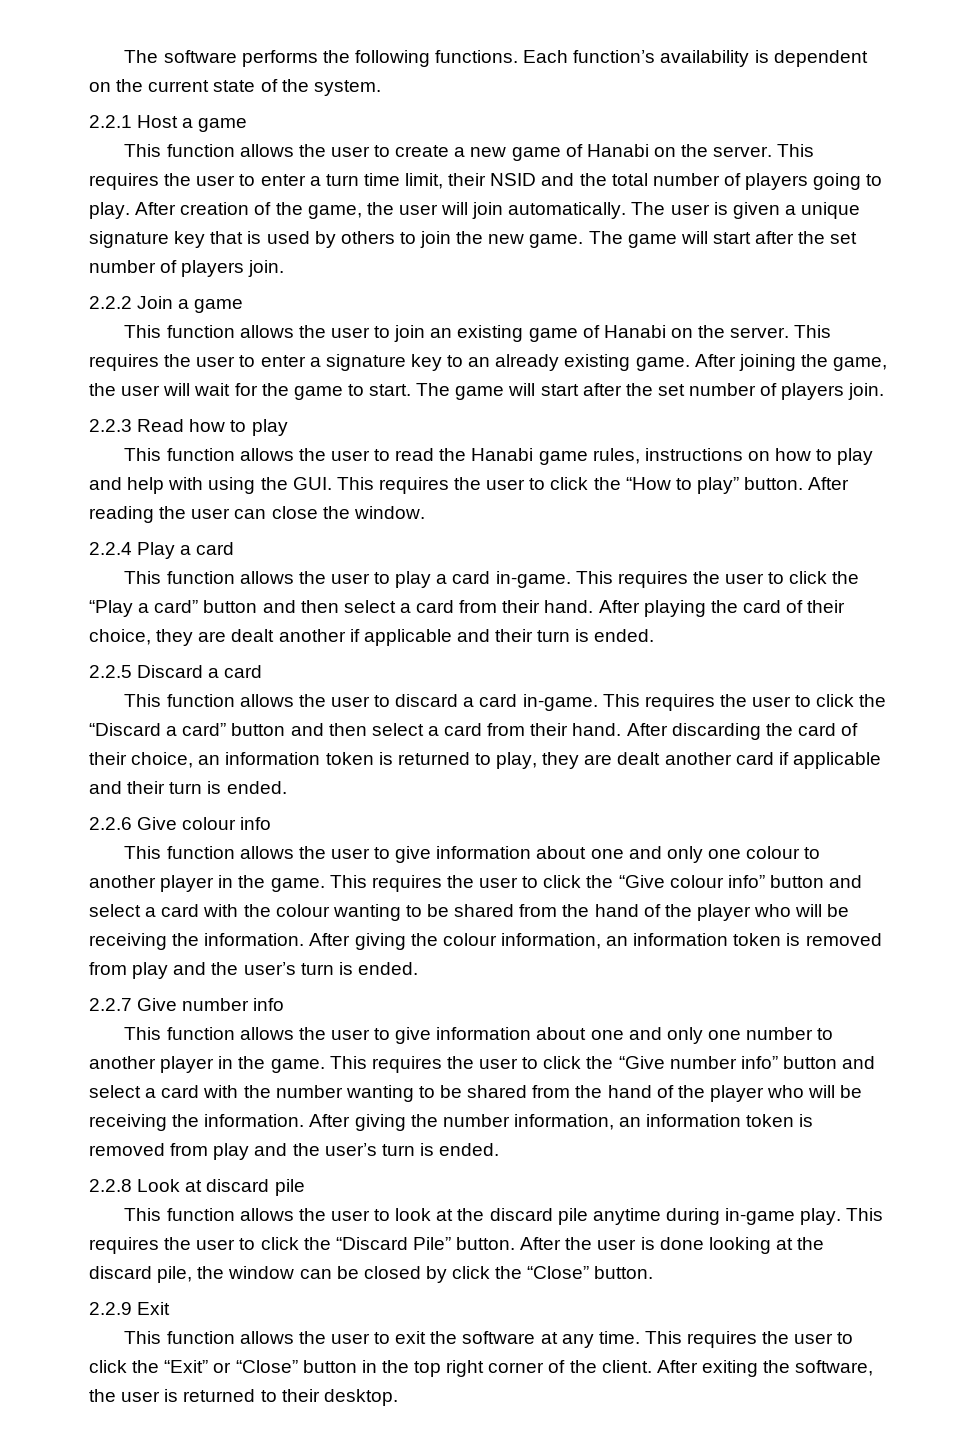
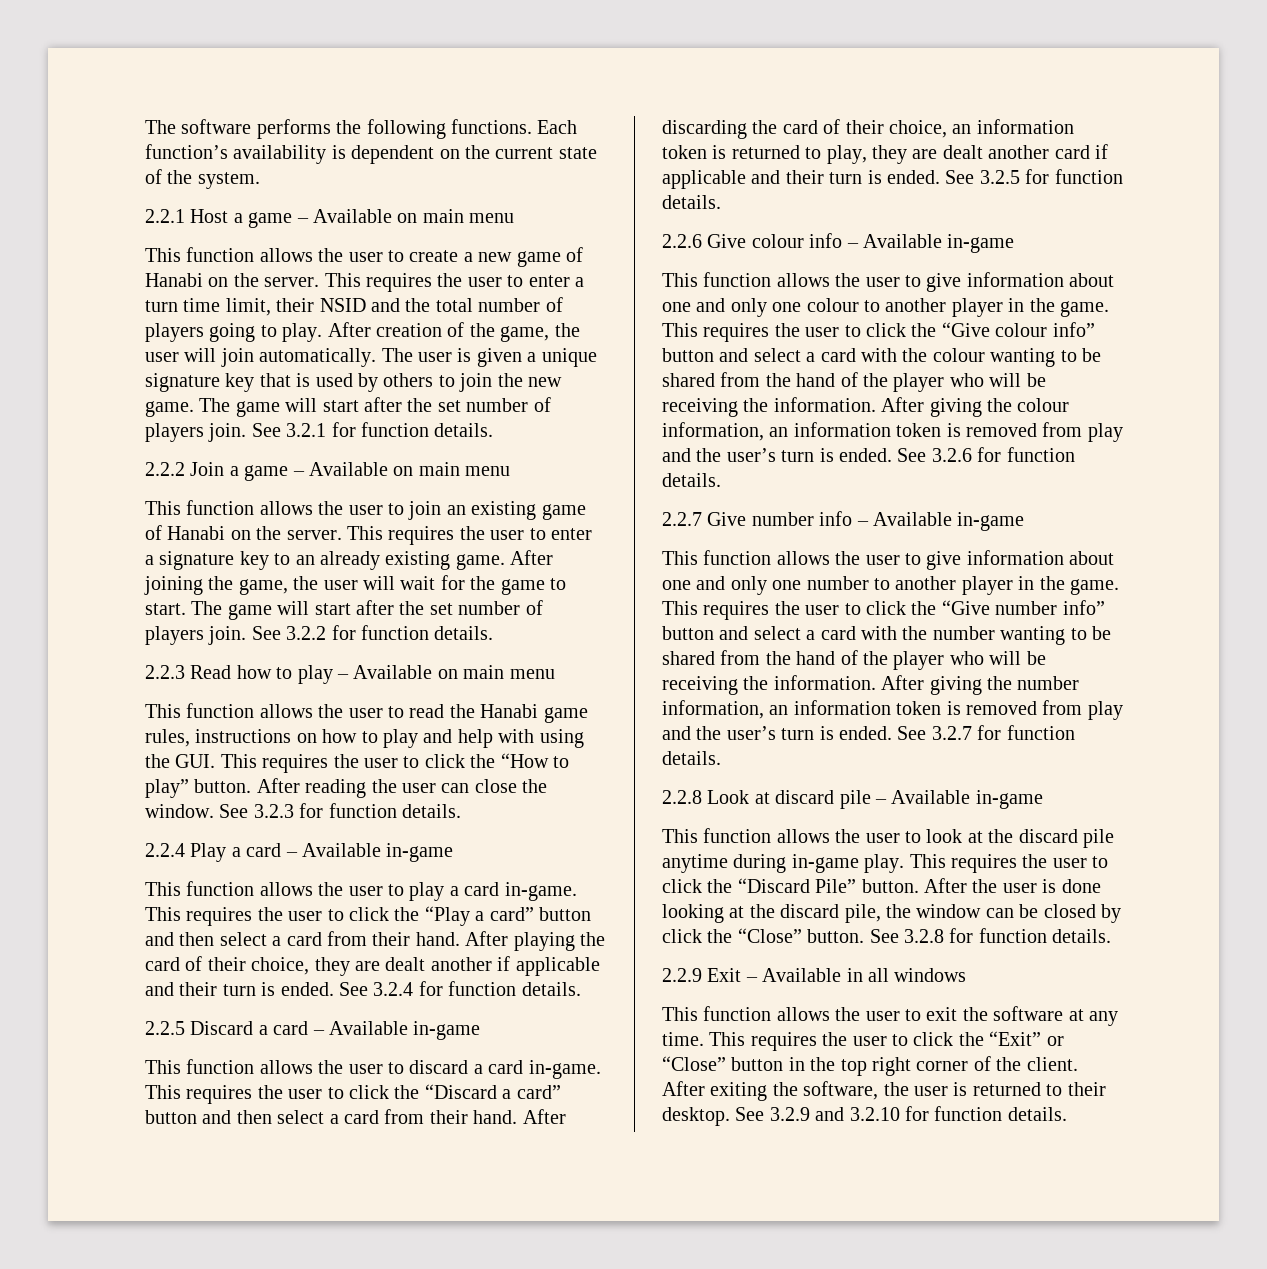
- 2.2.1 Host a game
+ 2.2.1 Host a game – Available on main menu
+ See 3.2.1 for function details.
- 2.2.2 Join a game
+ 2.2.2 Join a game – Available on main menu
+ See 3.2.2 for function details.
- 2.2.3 Read how to play
+ 2.2.3 Read how to play – Available on main menu
+ See 3.2.3 for function details.
- 2.2.4 Play a card
+ 2.2.4 Play a card – Available in-game
+ See 3.2.4 for function details.
- 2.2.5 Discard a card
+ 2.2.5 Discard a card – Available in-game
+ See 3.2.5 for function details.
- 2.2.6 Give colour info
+ 2.2.6 Give colour info – Available in-game
+ See 3.2.6 for function details.
- 2.2.7 Give number info
+ 2.2.7 Give number info – Available in-game
+ See 3.2.7 for function details.
- 2.2.8 Look at discard pile
+ 2.2.8 Look at discard pile – Available in-game
- After the user is done looking at the discard pile, the window can be closed by click the “Close” button.
- 2.2.9 Exit
+ After the user is done looking at the discard pile, the window can be closed by click the “Close” button. See 3.2.8 for function details.
+ 2.2.9 Exit – Available in all windows
+ See 3.2.9 and 3.2.10 for function details.

